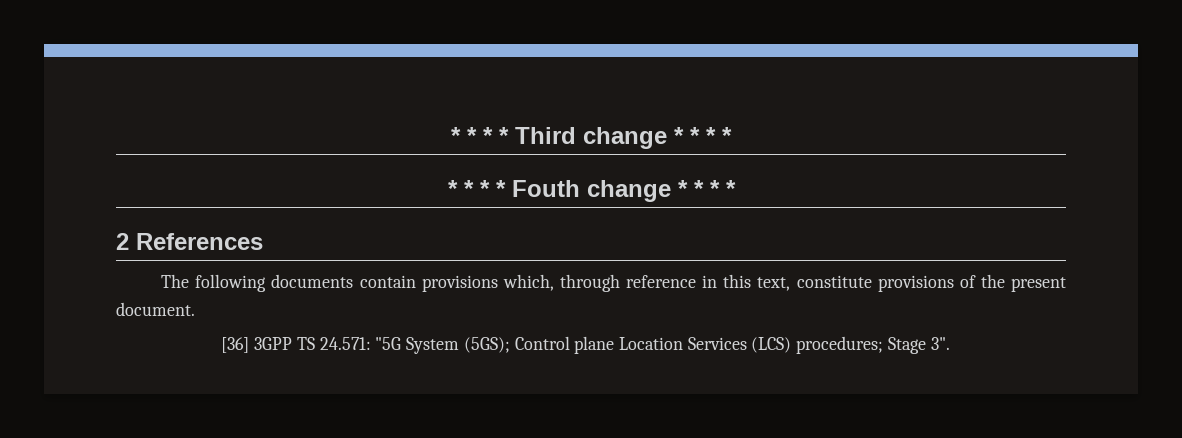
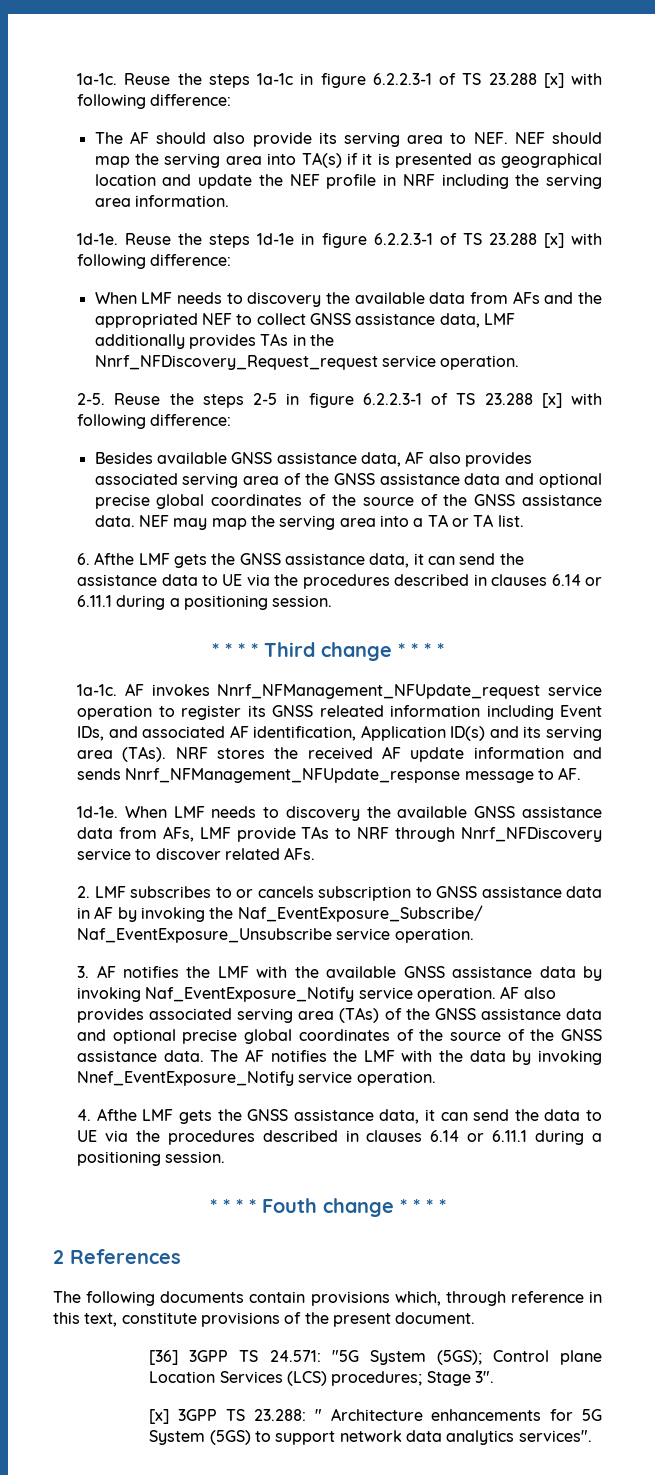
+ 1a-1c. Reuse the steps 1a-1c in figure 6.2.2.3-1 of TS 23.288 [x] with following difference:
+ The AF should also provide its serving area to NEF. NEF should map the serving area into TA(s) if it is presented as geographical location and update the NEF profile in NRF including the serving area information.
+ 1d-1e. Reuse the steps 1d-1e in figure 6.2.2.3-1 of TS 23.288 [x] with following difference:
+ When LMF needs to discovery the available data from AFs and the appropriated NEF to collect GNSS assistance data, LMF additionally provides TAs in the Nnrf_NFDiscovery_Request_request service operation.
+ 2-5. Reuse the steps 2-5 in figure 6.2.2.3-1 of TS 23.288 [x] with following difference:
+ Besides available GNSS assistance data, AF also provides associated serving area of the GNSS assistance data and optional precise global coordinates of the source of the GNSS assistance data. NEF may map the serving area into a TA or TA list.
+ 6. Afthe LMF gets the GNSS assistance data, it can send the assistance data to UE via the procedures described in clauses 6.14 or 6.11.1 during a positioning session.
+ 1a-1c. AF invokes Nnrf_NFManagement_NFUpdate_request service operation to register its GNSS releated information including Event IDs, and associated AF identification, Application ID(s) and its serving area (TAs). NRF stores the received AF update information and sends Nnrf_NFManagement_NFUpdate_response message to AF.
+ 1d-1e. When LMF needs to discovery the available GNSS assistance data from AFs, LMF provide TAs to NRF through Nnrf_NFDiscovery service to discover related AFs.
+ 2. LMF subscribes to or cancels subscription to GNSS assistance data in AF by invoking the Naf_EventExposure_Subscribe/ Naf_EventExposure_Unsubscribe service operation.
+ 3. AF notifies the LMF with the available GNSS assistance data by invoking Naf_EventExposure_Notify service operation. AF also provides associated serving area (TAs) of the GNSS assistance data and optional precise global coordinates of the source of the GNSS assistance data. The AF notifies the LMF with the data by invoking Nnef_EventExposure_Notify service operation.
+ 4. Afthe LMF gets the GNSS assistance data, it can send the data to UE via the procedures described in clauses 6.14 or 6.11.1 during a positioning session.
+ [x] 3GPP TS 23.288: " Architecture enhancements for 5G System (5GS) to support network data analytics services".

